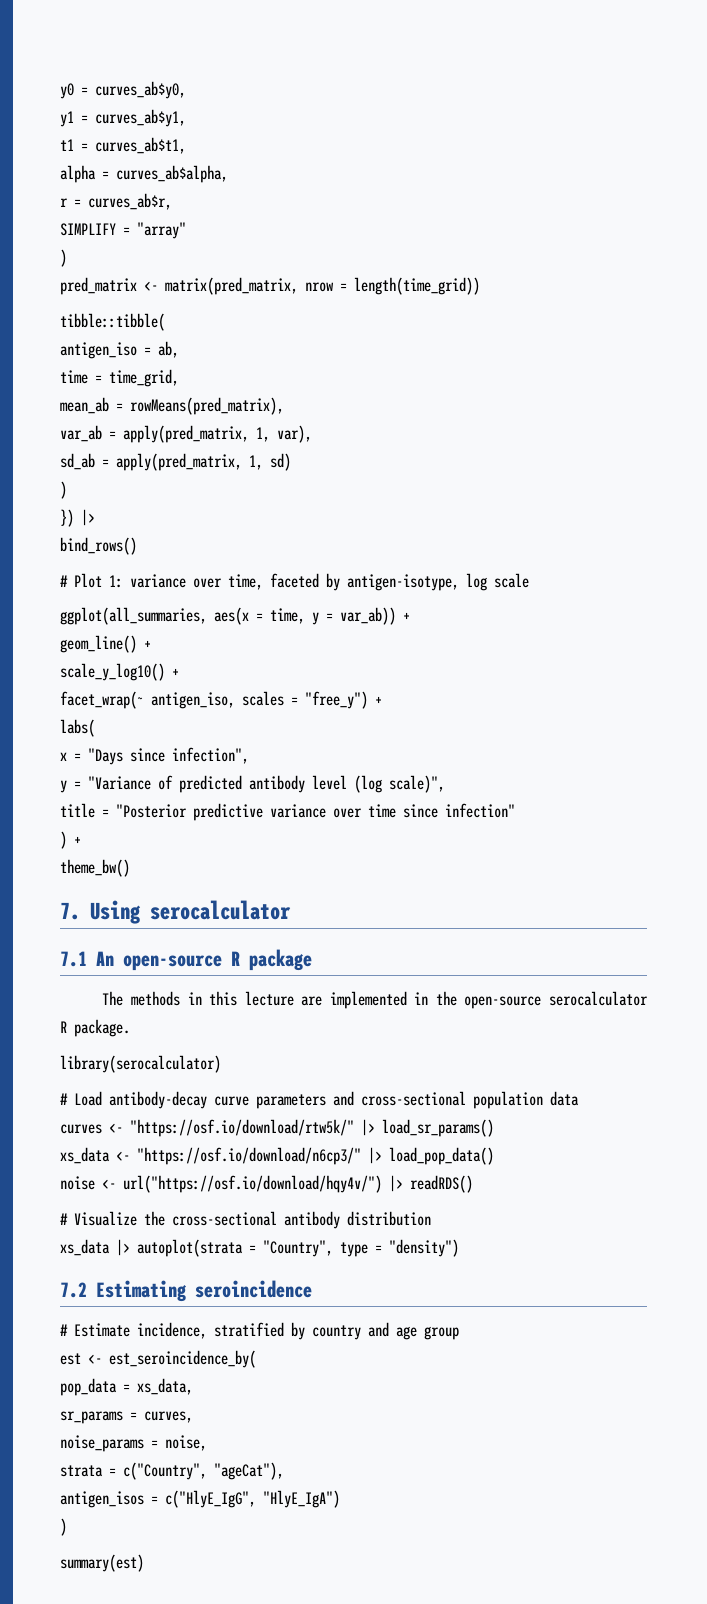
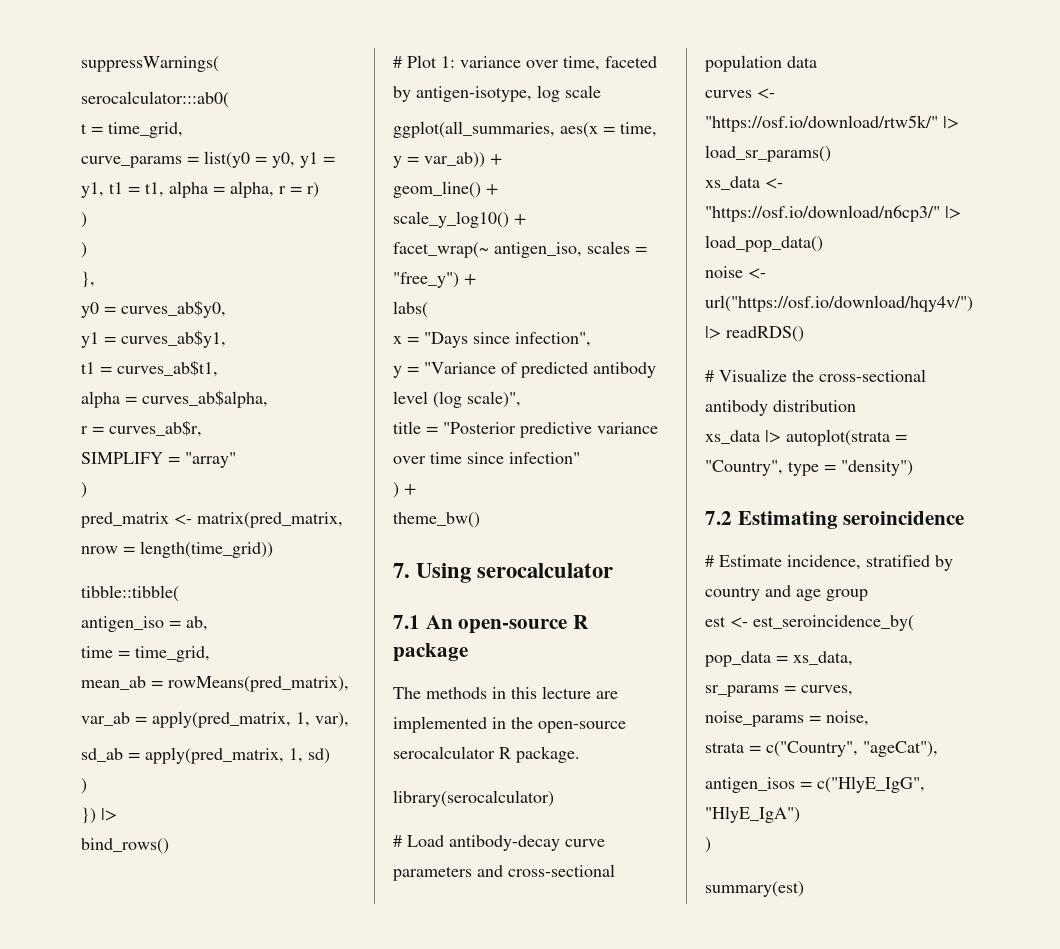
+ suppressWarnings(
+ serocalculator:::ab0(
+ t = time_grid,
+ curve_params = list(y0 = y0, y1 = y1, t1 = t1, alpha = alpha, r = r)
+ )
+ )
+ },

